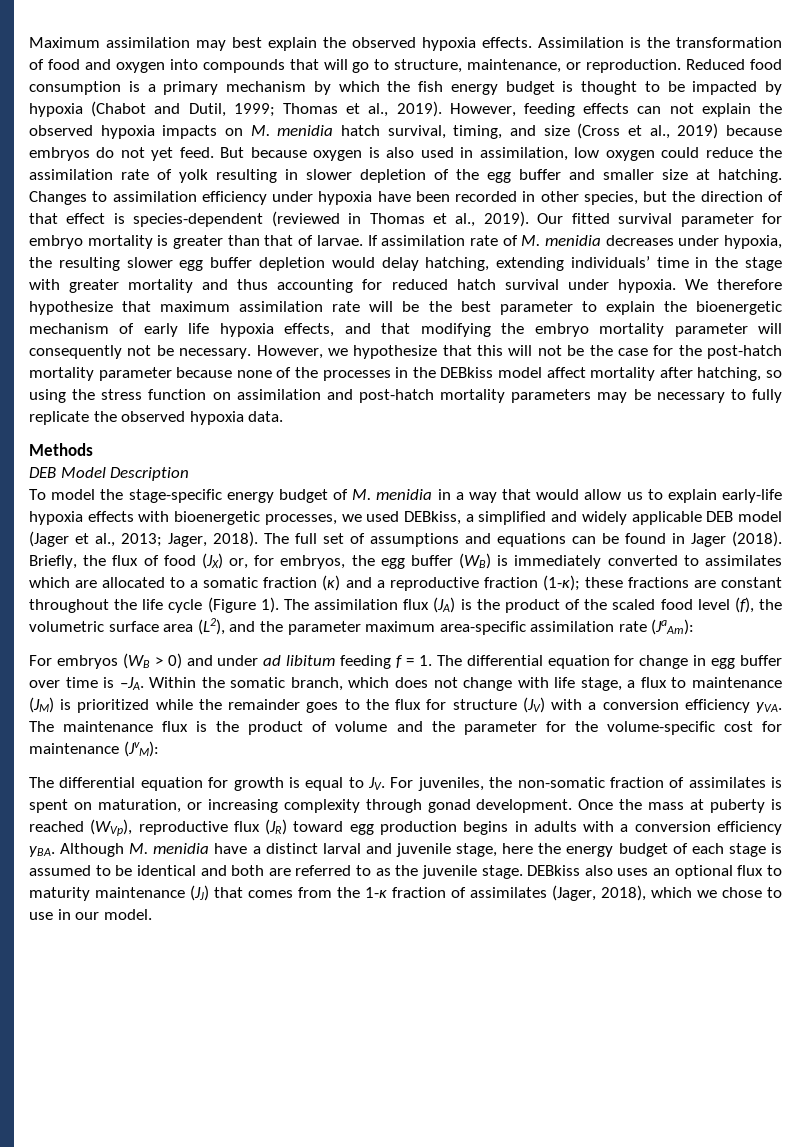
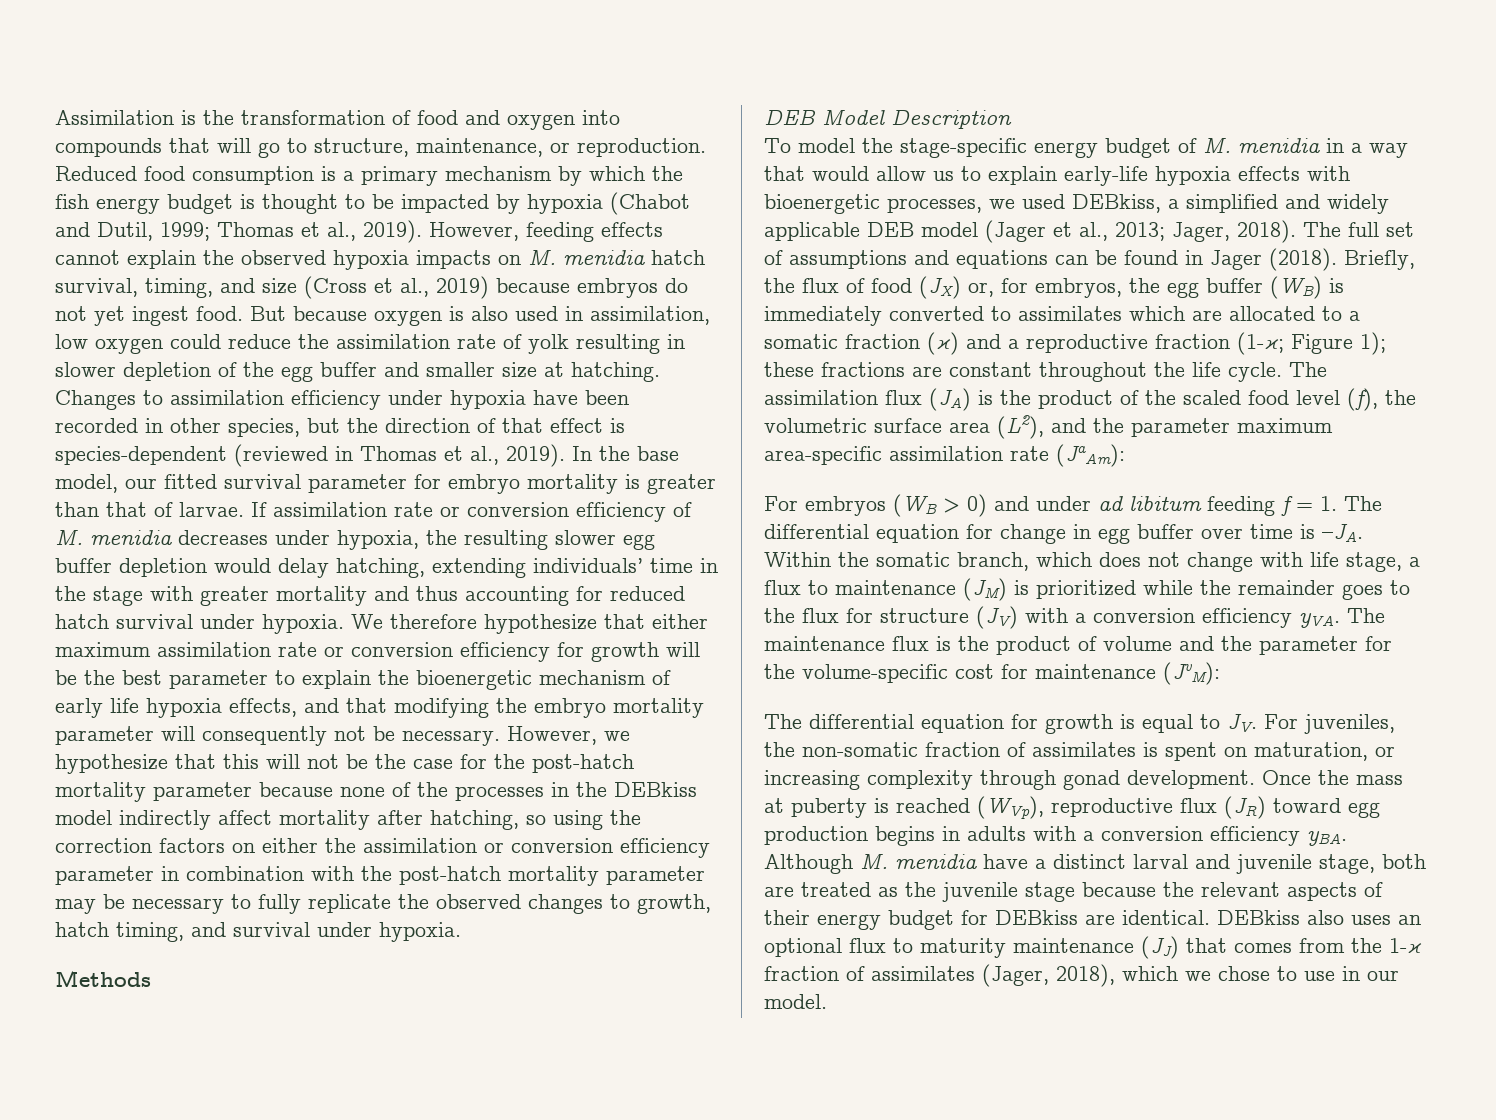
- Maximum assimilation may best explain the observed hypoxia effects.
- However, feeding effects can not explain the observed hypoxia impacts on M. menidia hatch survival, timing, and size (Cross et al., 2019) because embryos do not yet feed.
+ However, feeding effects cannot explain the observed hypoxia impacts on M. menidia hatch survival, timing, and size (Cross et al., 2019) because embryos do not yet ingest food.
- Our fitted survival parameter for embryo mortality is greater than that of larvae.
+ In the base model, our fitted survival parameter for embryo mortality is greater than that of larvae.
- If assimilation rate of M. menidia decreases under hypoxia, the resulting slower egg buffer depletion would delay hatching, extending individuals’ time in the stage with greater mortality and thus accounting for reduced hatch survival under hypoxia.
+ If assimilation rate or conversion efficiency of M. menidia decreases under hypoxia, the resulting slower egg buffer depletion would delay hatching, extending individuals’ time in the stage with greater mortality and thus accounting for reduced hatch survival under hypoxia.
- We therefore hypothesize that maximum assimilation rate will be the best parameter to explain the bioenergetic mechanism of early life hypoxia effects, and that modifying the embryo mortality parameter will consequently not be necessary.
+ We therefore hypothesize that either maximum assimilation rate or conversion efficiency for growth will be the best parameter to explain the bioenergetic mechanism of early life hypoxia effects, and that modifying the embryo mortality parameter will consequently not be necessary.
- However, we hypothesize that this will not be the case for the post-hatch mortality parameter because none of the processes in the DEBkiss model affect mortality after hatching, so using the stress function on assimilation and post-hatch mortality parameters may be necessary to fully replicate the observed hypoxia data.
+ However, we hypothesize that this will not be the case for the post-hatch mortality parameter because none of the processes in the DEBkiss model indirectly affect mortality after hatching, so using the correction factors on either the assimilation or conversion efficiency parameter in combination with the post-hatch mortality parameter may be necessary to fully replicate the observed changes to growth, hatch timing, and survival under hypoxia.
- Briefly, the flux of food (JX) or, for embryos, the egg buffer (WB) is immediately converted to assimilates which are allocated to a somatic fraction (κ) and a reproductive fraction (1-κ); these fractions are constant throughout the life cycle (Figure 1).
+ Briefly, the flux of food (JX) or, for embryos, the egg buffer (WB) is immediately converted to assimilates which are allocated to a somatic fraction (κ) and a reproductive fraction (1-κ; Figure 1); these fractions are constant throughout the life cycle.
- Although M. menidia have a distinct larval and juvenile stage, here the energy budget of each stage is assumed to be identical and both are referred to as the juvenile stage.
+ Although M. menidia have a distinct larval and juvenile stage, both are treated as the juvenile stage because the relevant aspects of their energy budget for DEBkiss are identical.

